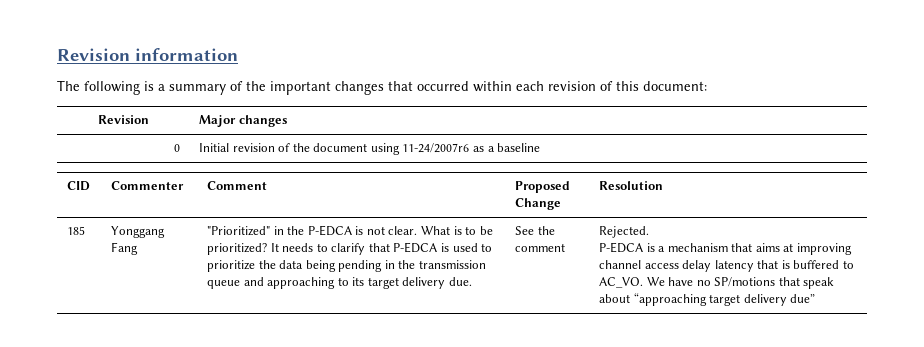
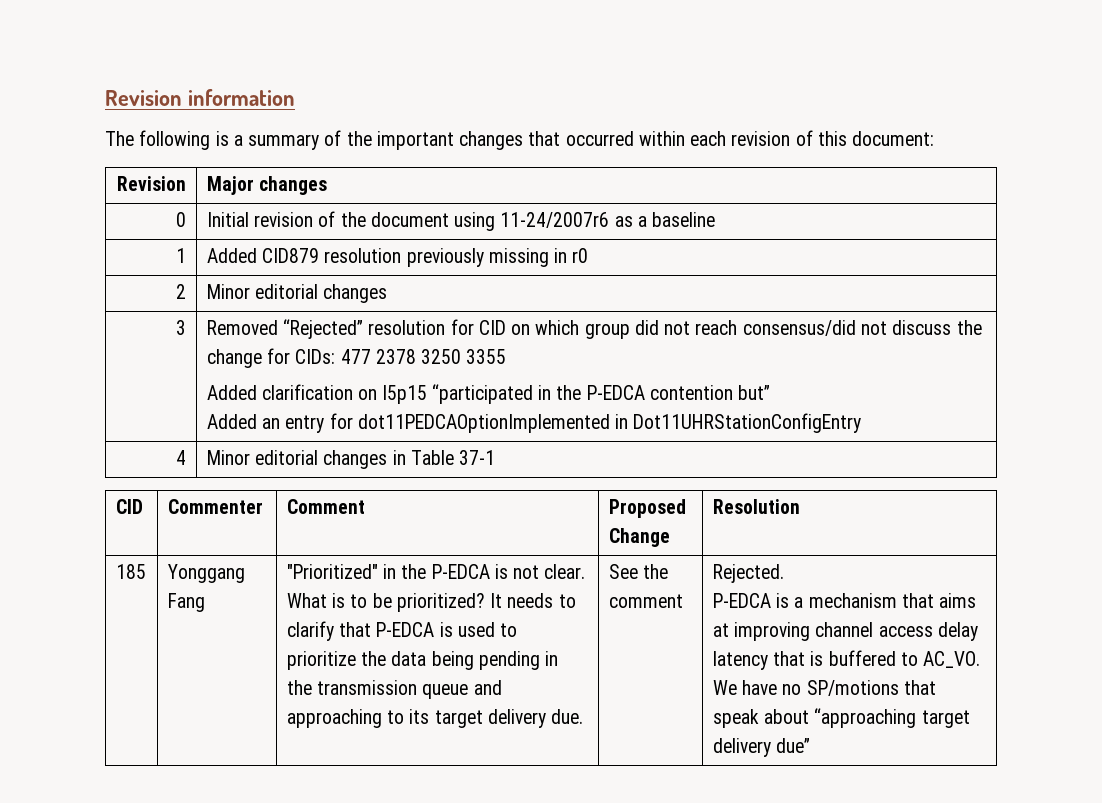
+ 1 | Added CID879 resolution previously missing in r0
+ 2 | Minor editorial changes
+ 3 | Removed “Rejected” resolution for CID on which group did not reach consensus/did not discuss the change for CIDs: 477 2378 3250 3355
+ Added clarification on l5p15 “participated in the P-EDCA contention but”
+ Added an entry for dot11PEDCAOptionImplemented in Dot11UHRStationConfigEntry
+ 4 | Minor editorial changes in Table 37-1

